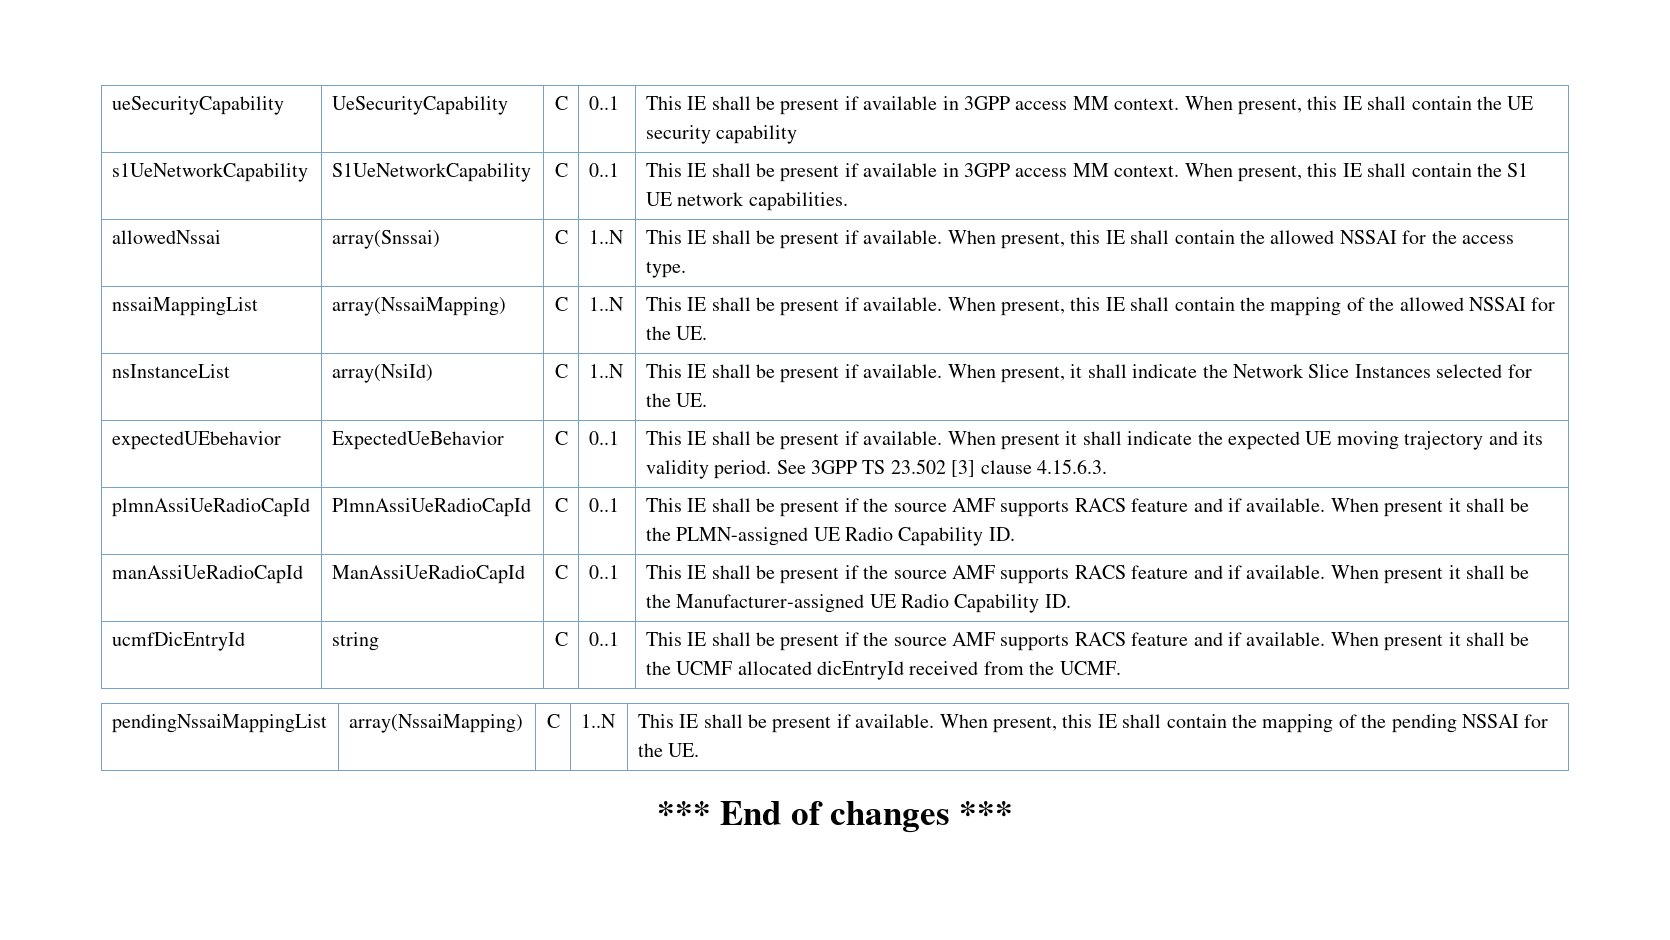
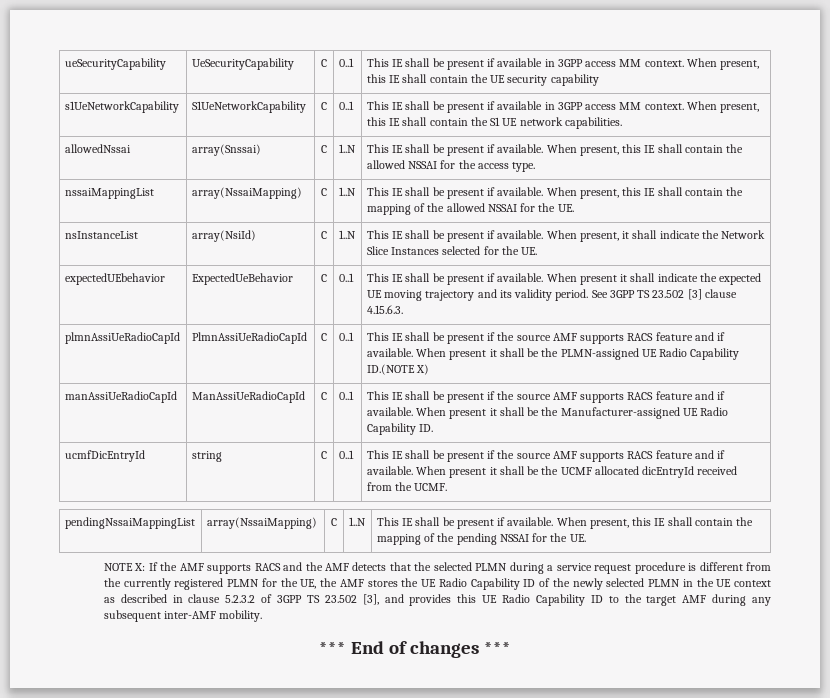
- plmnAssiUeRadioCapId | PlmnAssiUeRadioCapId | C | 0..1 | This IE shall be present if the source AMF supports RACS feature and if available. When present it shall be the PLMN-assigned UE Radio Capability ID.
+ plmnAssiUeRadioCapId | PlmnAssiUeRadioCapId | C | 0..1 | This IE shall be present if the source AMF supports RACS feature and if available. When present it shall be the PLMN-assigned UE Radio Capability ID.(NOTE X)
+ NOTE X: If the AMF supports RACS and the AMF detects that the selected PLMN during a service request procedure is different from the currently registered PLMN for the UE, the AMF stores the UE Radio Capability ID of the newly selected PLMN in the UE context as described in clause 5.2.3.2 of 3GPP TS 23.502 [3], and provides this UE Radio Capability ID to the target AMF during any subsequent inter-AMF mobility.

